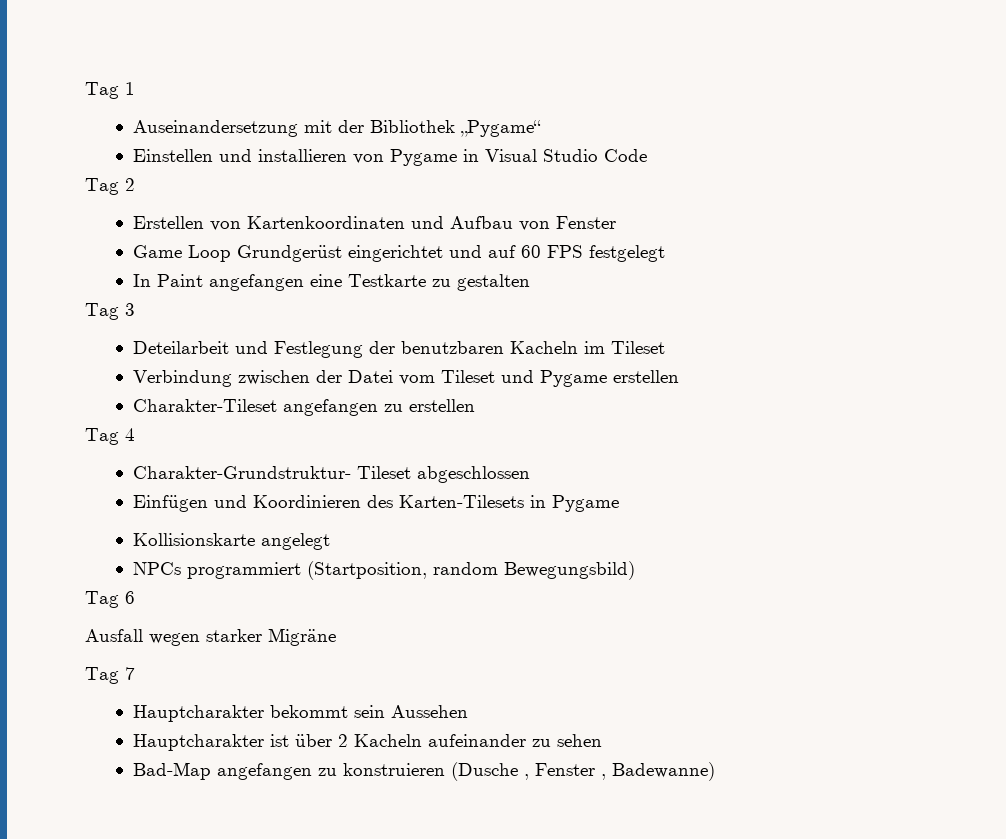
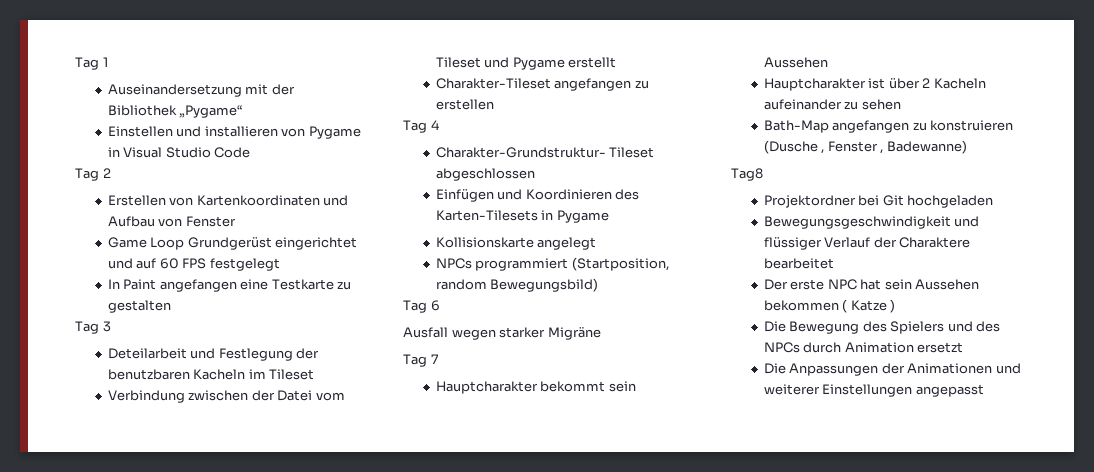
- Verbindung zwischen der Datei vom Tileset und Pygame erstellen
+ Verbindung zwischen der Datei vom Tileset und Pygame erstellt
- Bad-Map angefangen zu konstruieren (Dusche , Fenster , Badewanne)
+ Bath-Map angefangen zu konstruieren (Dusche , Fenster , Badewanne)
+ Tag8
+ Projektordner bei Git hochgeladen
+ Bewegungsgeschwindigkeit und flüssiger Verlauf der Charaktere bearbeitet
+ Der erste NPC hat sein Aussehen bekommen ( Katze )
+ Die Bewegung des Spielers und des NPCs durch Animation ersetzt
+ Die Anpassungen der Animationen und weiterer Einstellungen angepasst

